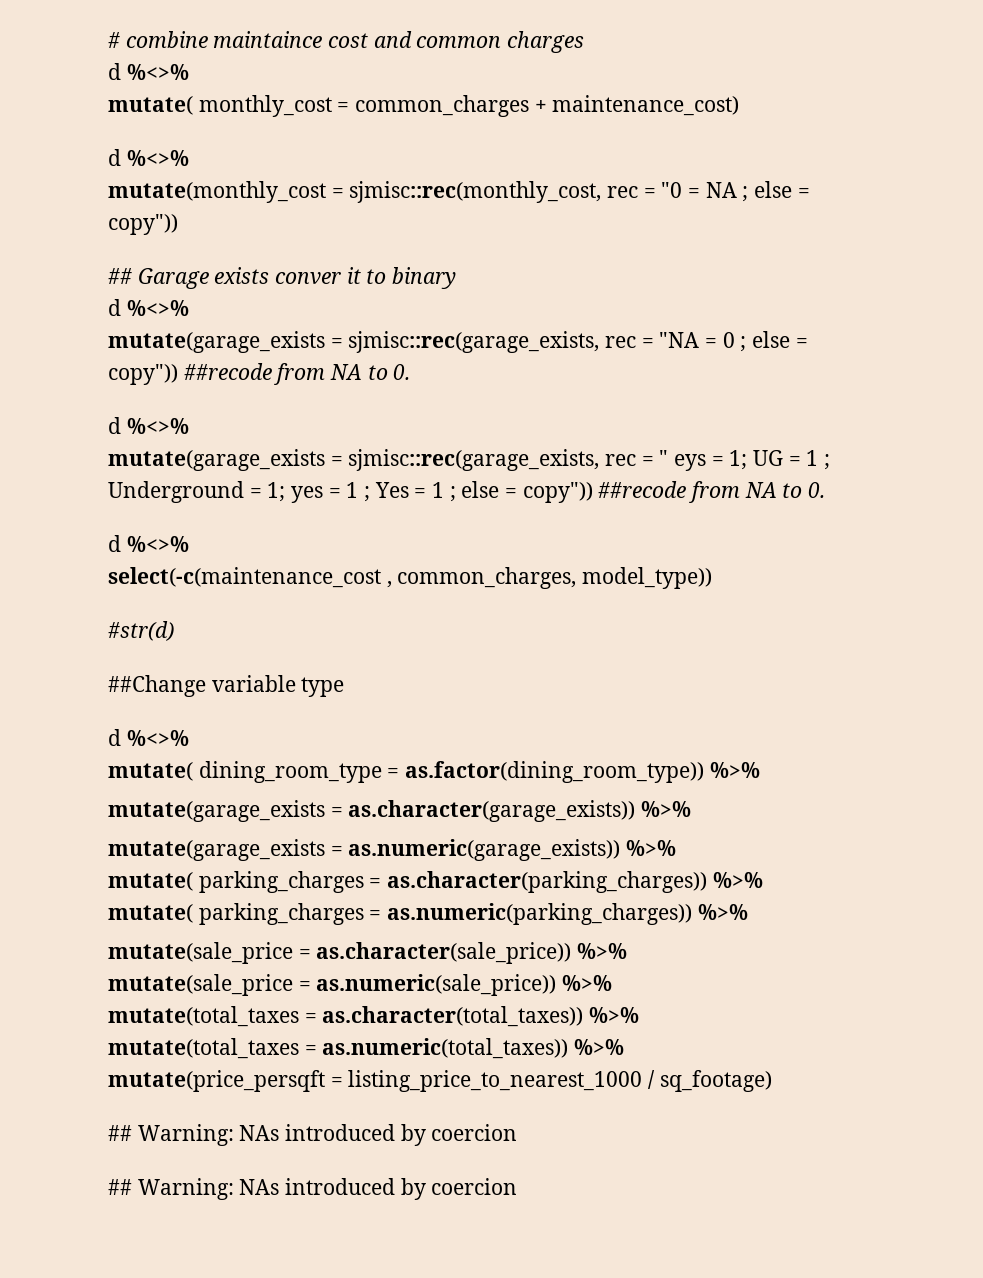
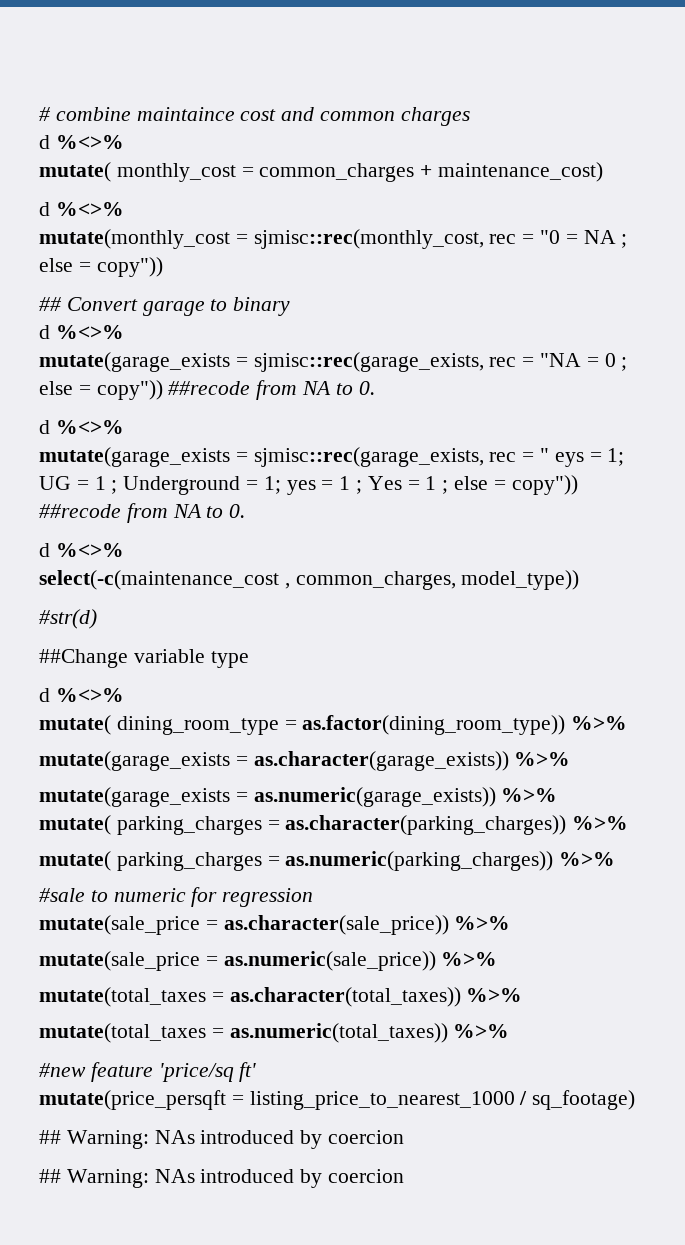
- ## Garage exists conver it to binary
+ ## Convert garage to binary
+ #sale to numeric for regression
+ #new feature 'price/sq ft'

